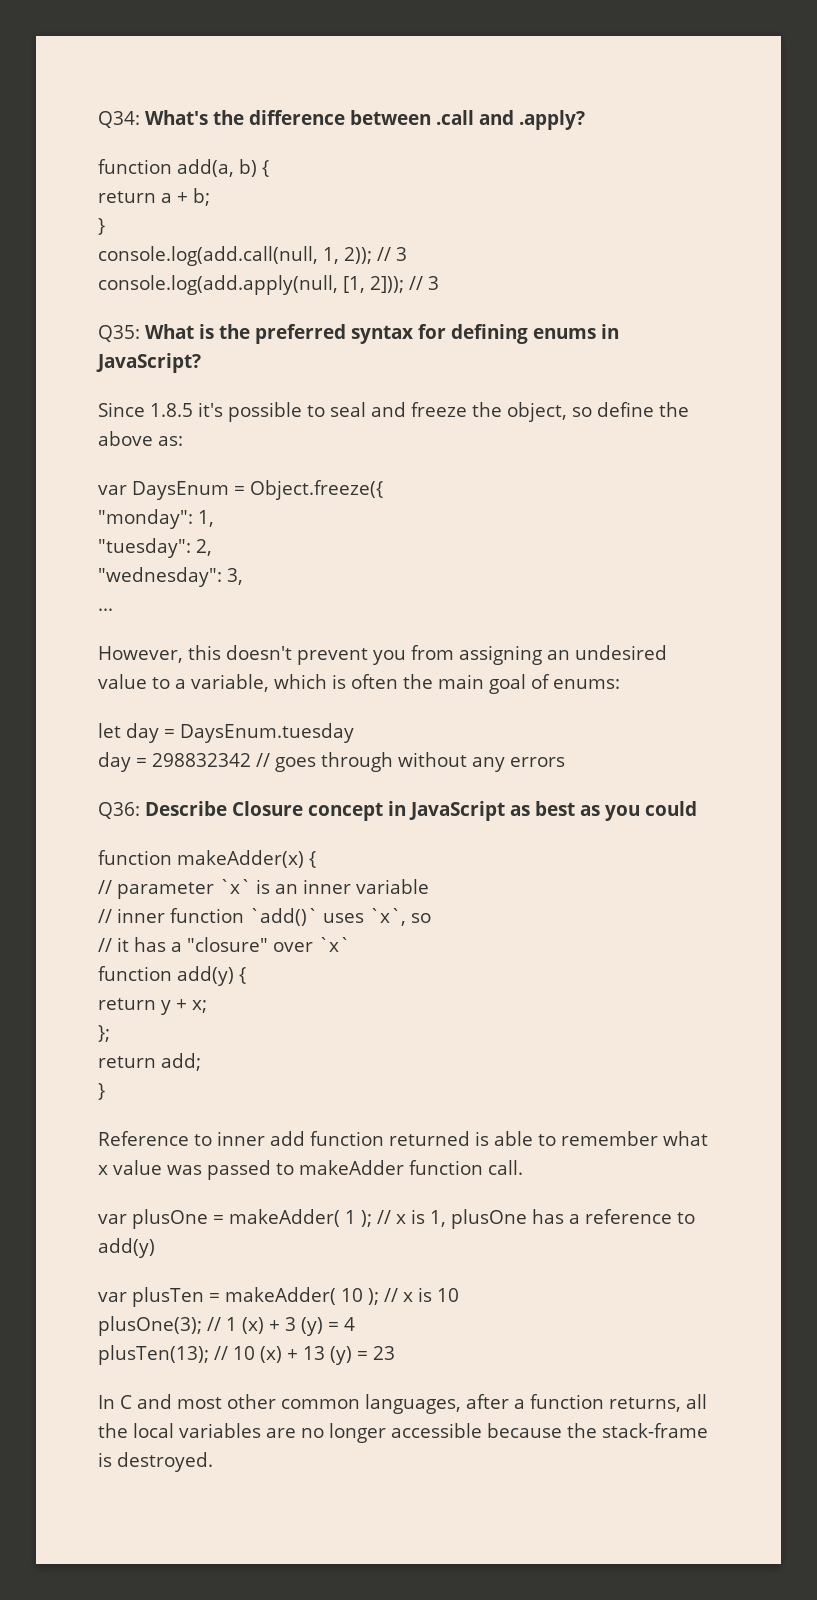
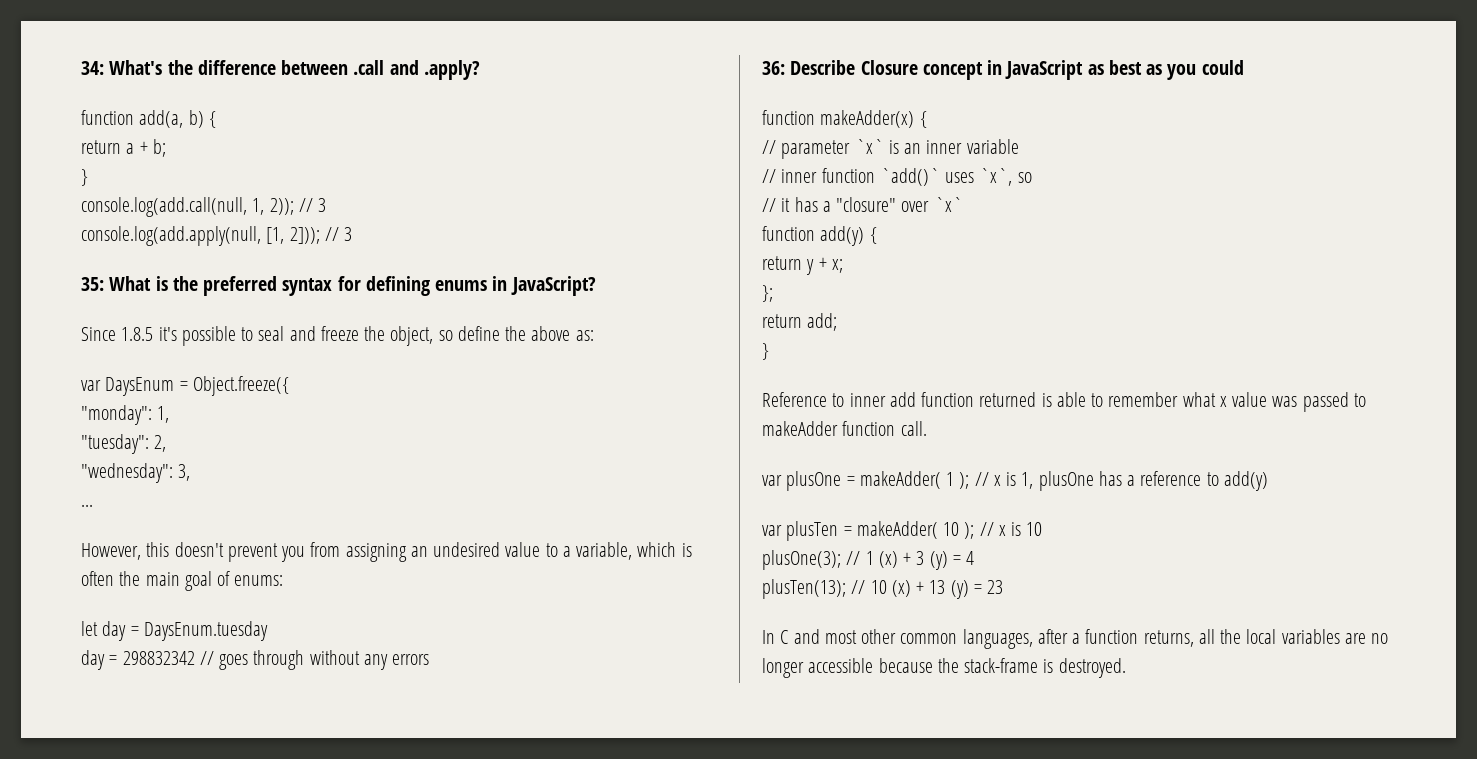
- Q34: What's the difference between .call and .apply?
+ 34: What's the difference between .call and .apply?
- Q35: What is the preferred syntax for defining enums in JavaScript?
+ 35: What is the preferred syntax for defining enums in JavaScript?
- Q36: Describe Closure concept in JavaScript as best as you could
+ 36: Describe Closure concept in JavaScript as best as you could

